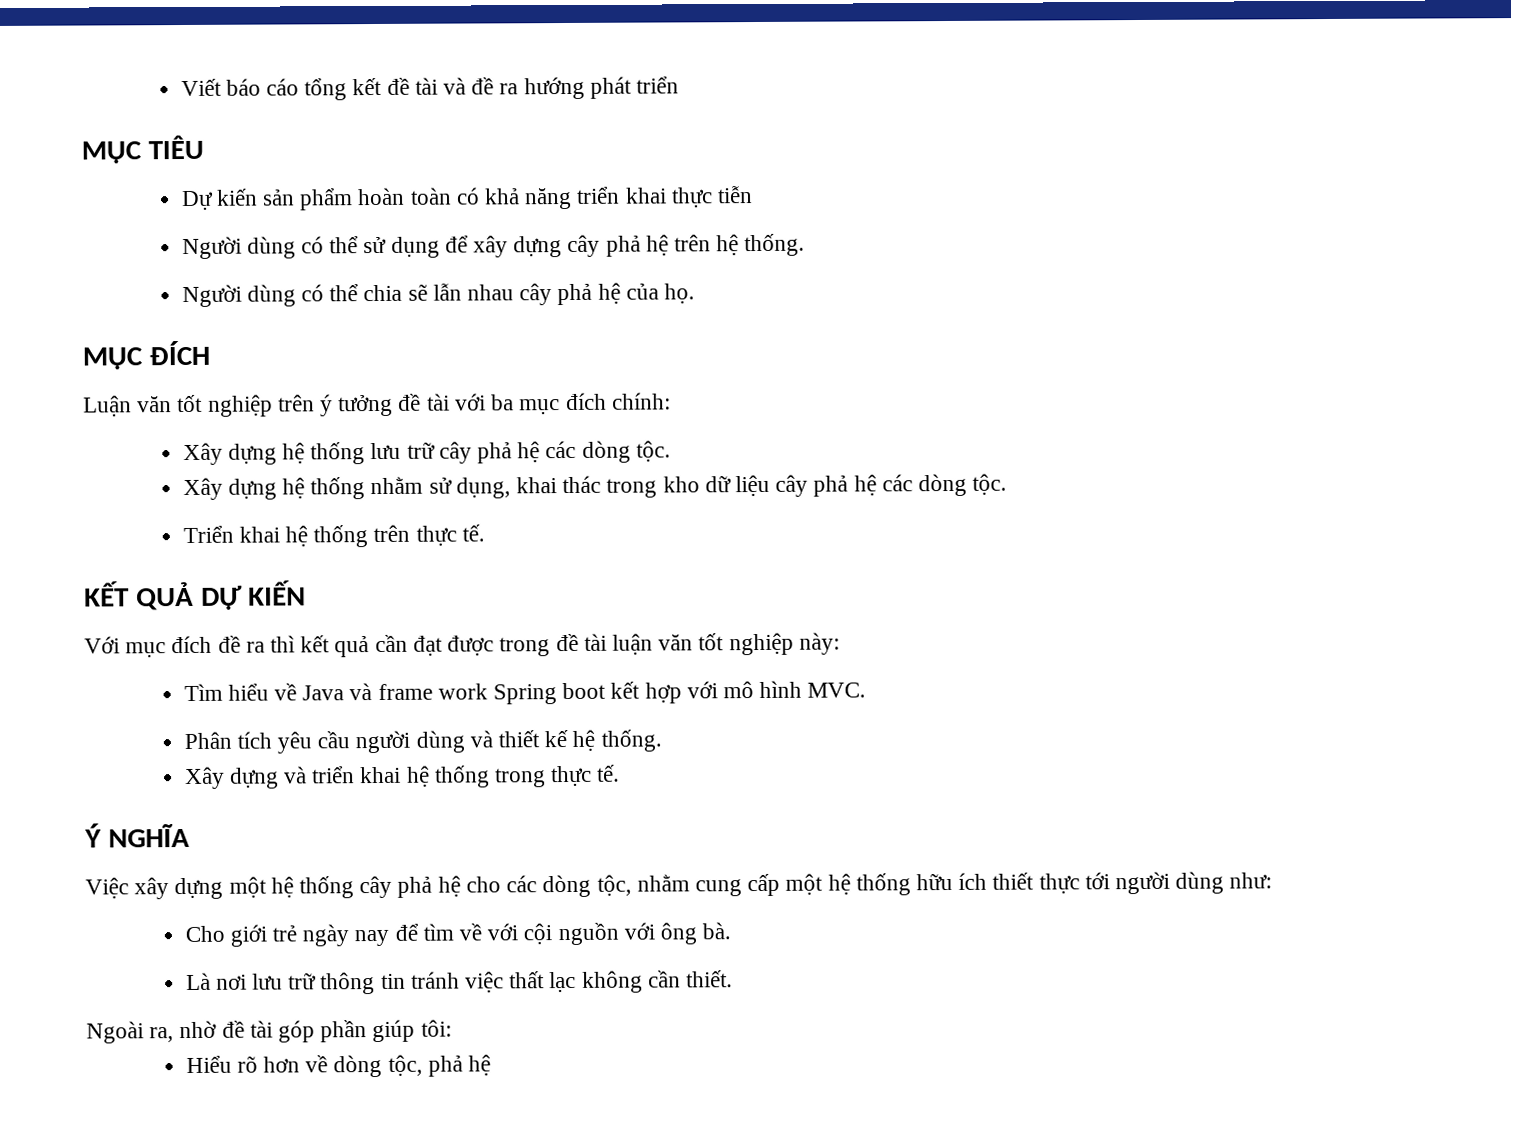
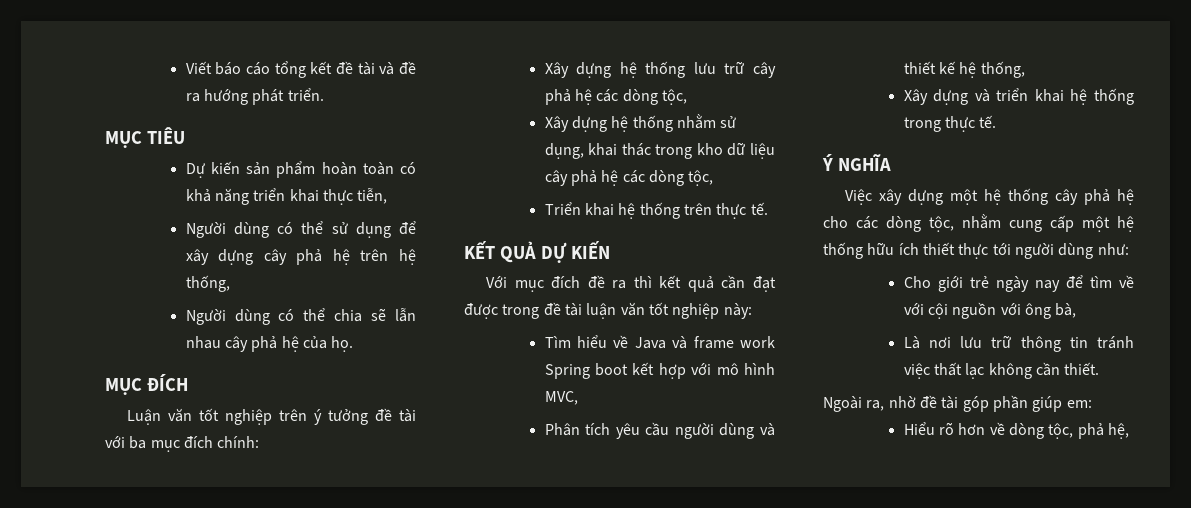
- Viết báo cáo tổng kết đề tài và đề ra hướng phát triển
+ Viết báo cáo tổng kết đề tài và đề ra hướng phát triển.
- Dự kiến sản phẩm hoàn toàn có khả năng triển khai thực tiễn
+ Dự kiến sản phẩm hoàn toàn có khả năng triển khai thực tiễn,
- Người dùng có thể sử dụng để xây dựng cây phả hệ trên hệ thống.
+ Người dùng có thể sử dụng để xây dựng cây phả hệ trên hệ thống,
- Xây dựng hệ thống lưu trữ cây phả hệ các dòng tộc.
+ Xây dựng hệ thống lưu trữ cây phả hệ các dòng tộc,
- Xây dựng hệ thống nhằm sử dụng, khai thác trong kho dữ liệu cây phả hệ các dòng tộc.
+ Xây dựng hệ thống nhằm sử dụng, khai thác trong kho dữ liệu cây phả hệ các dòng tộc,
- Tìm hiểu về Java và frame work Spring boot kết hợp với mô hình MVC.
+ Tìm hiểu về Java và frame work Spring boot kết hợp với mô hình MVC,
- Phân tích yêu cầu người dùng và thiết kế hệ thống.
+ Phân tích yêu cầu người dùng và thiết kế hệ thống,
- Cho giới trẻ ngày nay để tìm về với cội nguồn với ông bà.
+ Cho giới trẻ ngày nay để tìm về với cội nguồn với ông bà,
- Ngoài ra, nhờ đề tài góp phần giúp tôi:
+ Ngoài ra, nhờ đề tài góp phần giúp em:
- Hiểu rõ hơn về dòng tộc, phả hệ
+ Hiểu rõ hơn về dòng tộc, phả hệ,

